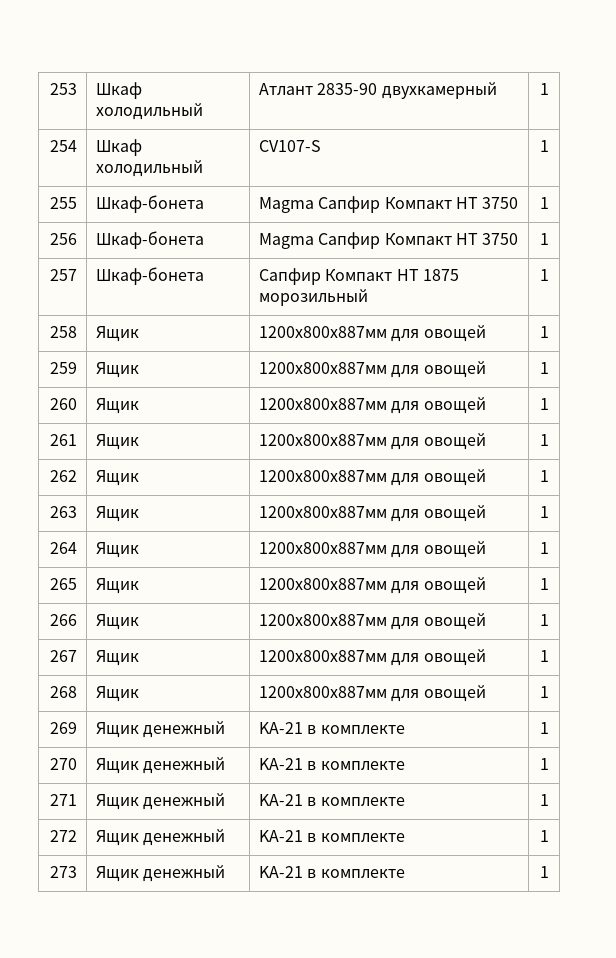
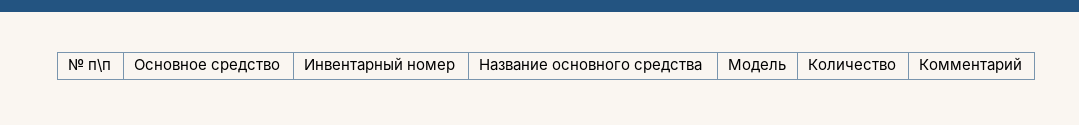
- 253 | Шкаф холодильный | Атлант 2835-90 двухкамерный | 1
- 254 | Шкаф холодильный | CV107-S | 1
- 255 | Шкаф-бонета | Magma Сапфир Компакт HT 3750 | 1
- 256 | Шкаф-бонета | Magma Сапфир Компакт HT 3750 | 1
- 257 | Шкаф-бонета | Сапфир Компакт НТ 1875 морозильный | 1
- 258 | Ящик | 1200х800х887мм для овощей | 1
- 259 | Ящик | 1200х800х887мм для овощей | 1
- 260 | Ящик | 1200х800х887мм для овощей | 1
- 261 | Ящик | 1200х800х887мм для овощей | 1
- 262 | Ящик | 1200х800х887мм для овощей | 1
- 263 | Ящик | 1200х800х887мм для овощей | 1
- 264 | Ящик | 1200х800х887мм для овощей | 1
- 265 | Ящик | 1200х800х887мм для овощей | 1
- 266 | Ящик | 1200х800х887мм для овощей | 1
- 267 | Ящик | 1200х800х887мм для овощей | 1
- 268 | Ящик | 1200х800х887мм для овощей | 1
- 269 | Ящик денежный | KA-21 в комплекте | 1
- 270 | Ящик денежный | KA-21 в комплекте | 1
- 271 | Ящик денежный | KA-21 в комплекте | 1
- 272 | Ящик денежный | KA-21 в комплекте | 1
- 273 | Ящик денежный | KA-21 в комплекте | 1
+ № п\п | Основное средство | Инвентарный номер | Название основного средства | Модель | Количество | Комментарий

